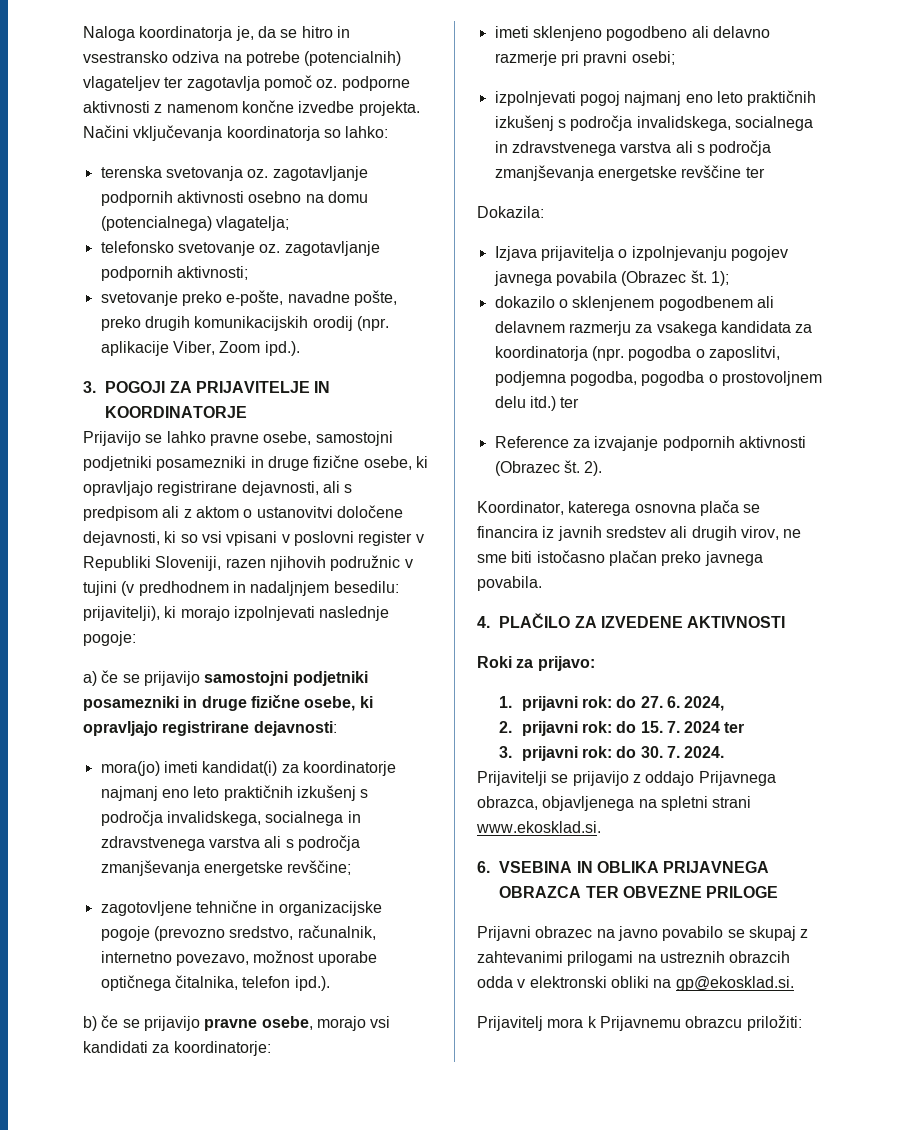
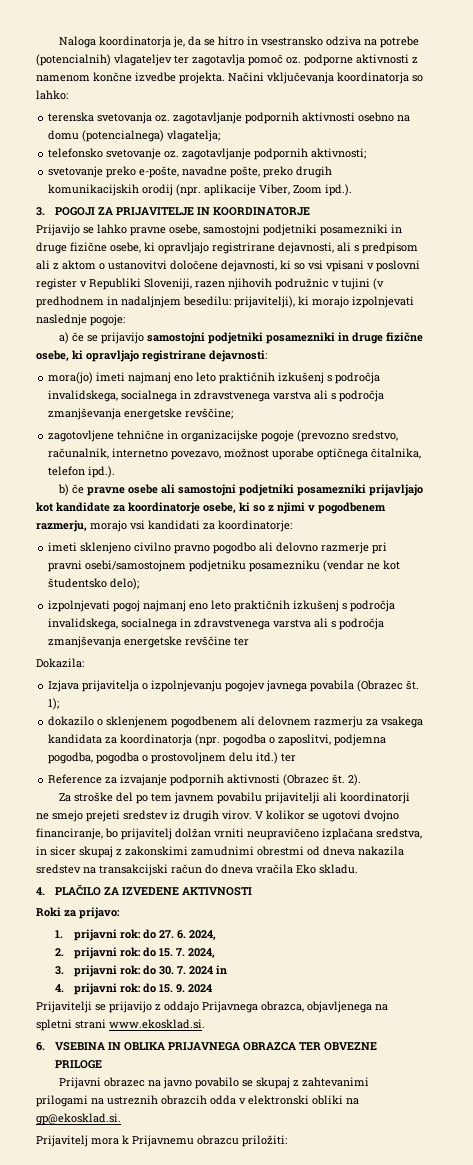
- mora(jo) imeti kandidat(i) za koordinatorje najmanj eno leto praktičnih izkušenj s področja invalidskega, socialnega in zdravstvenega varstva ali s področja zmanjševanja energetske revščine;
+ mora(jo) imeti najmanj eno leto praktičnih izkušenj s področja invalidskega, socialnega in zdravstvenega varstva ali s področja zmanjševanja energetske revščine;
- b) če se prijavijo pravne osebe, morajo vsi kandidati za koordinatorje:
+ b) če pravne osebe ali samostojni podjetniki posamezniki prijavljajo kot kandidate za koordinatorje osebe, ki so z njimi v pogodbenem razmerju, morajo vsi kandidati za koordinatorje:
- imeti sklenjeno pogodbeno ali delavno razmerje pri pravni osebi;
+ imeti sklenjeno civilno pravno pogodbo ali delovno razmerje pri pravni osebi/samostojnem podjetniku posamezniku (vendar ne kot študentsko delo);
- dokazilo o sklenjenem pogodbenem ali delavnem razmerju za vsakega kandidata za koordinatorja (npr. pogodba o zaposlitvi, podjemna pogodba, pogodba o prostovoljnem delu itd.) ter
+ dokazilo o sklenjenem pogodbenem ali delovnem razmerju za vsakega kandidata za koordinatorja (npr. pogodba o zaposlitvi, podjemna pogodba, pogodba o prostovoljnem delu itd.) ter
- Koordinator, katerega osnovna plača se financira iz javnih sredstev ali drugih virov, ne sme biti istočasno plačan preko javnega povabila.
+ Za stroške del po tem javnem povabilu prijavitelji ali koordinatorji ne smejo prejeti sredstev iz drugih virov. V kolikor se ugotovi dvojno financiranje, bo prijavitelj dolžan vrniti neupravičeno izplačana sredstva, in sicer skupaj z zakonskimi zamudnimi obrestmi od dneva nakazila sredstev na transakcijski račun do dneva vračila Eko skladu.
- 2. prijavni rok: do 15. 7. 2024 ter
+ 2. prijavni rok: do 15. 7. 2024,
- 3. prijavni rok: do 30. 7. 2024.
+ 3. prijavni rok: do 30. 7. 2024 in
+ 4. prijavni rok: do 15. 9. 2024

